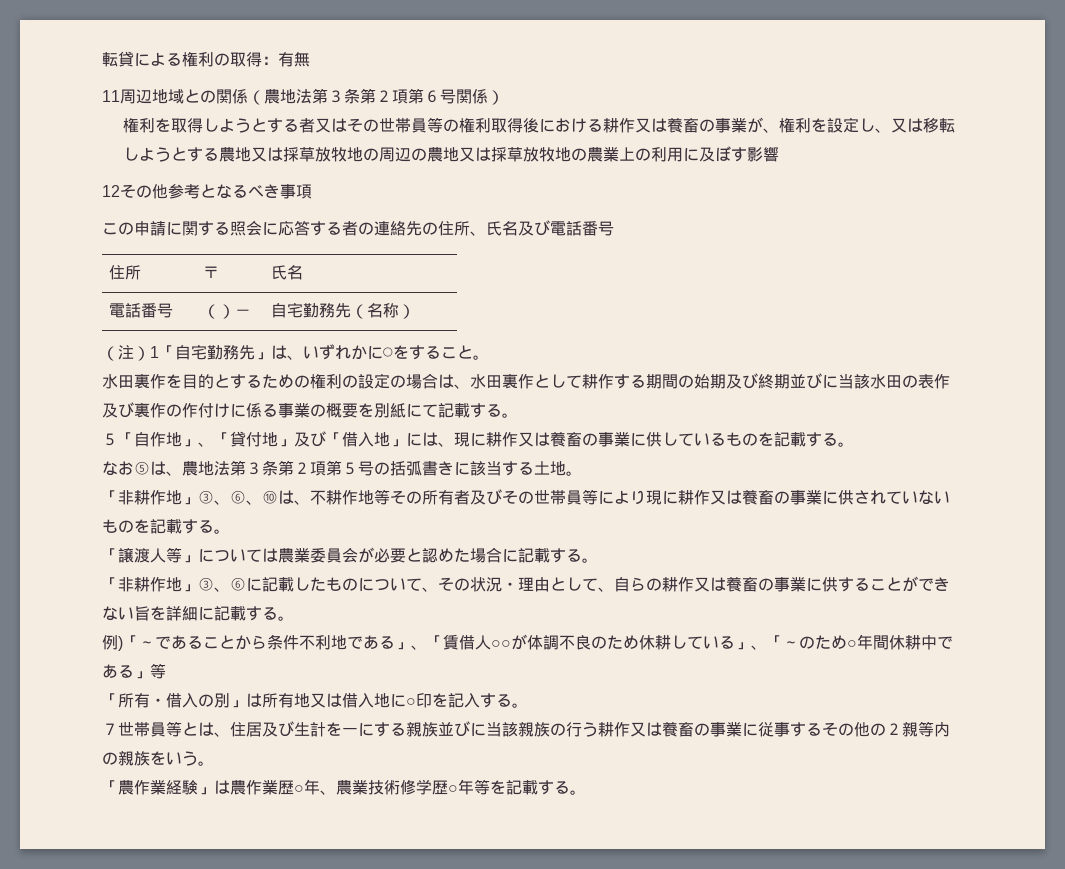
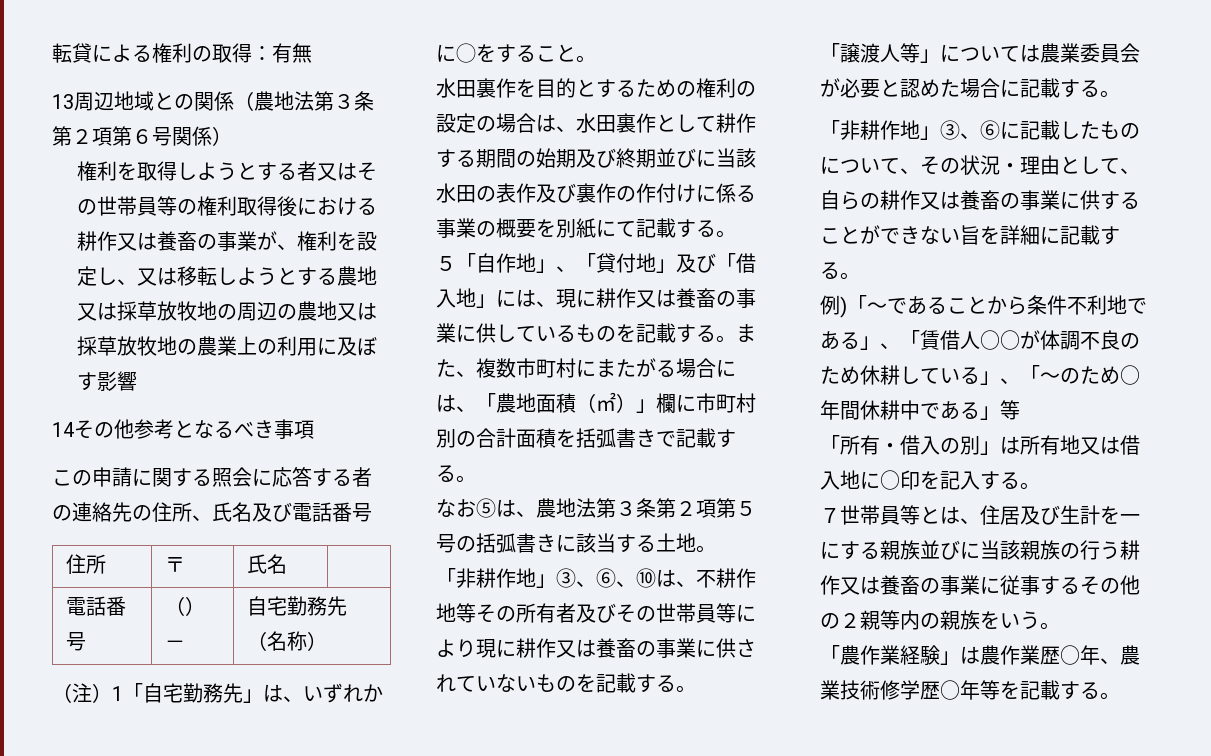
- 11周辺地域との関係（農地法第３条第２項第６号関係）
+ 13周辺地域との関係（農地法第３条第２項第６号関係）
- 12その他参考となるべき事項
+ 14その他参考となるべき事項
+ また、複数市町村にまたがる場合には、「農地面積（㎡）」欄に市町村別の合計面積を括弧書きで記載する。

